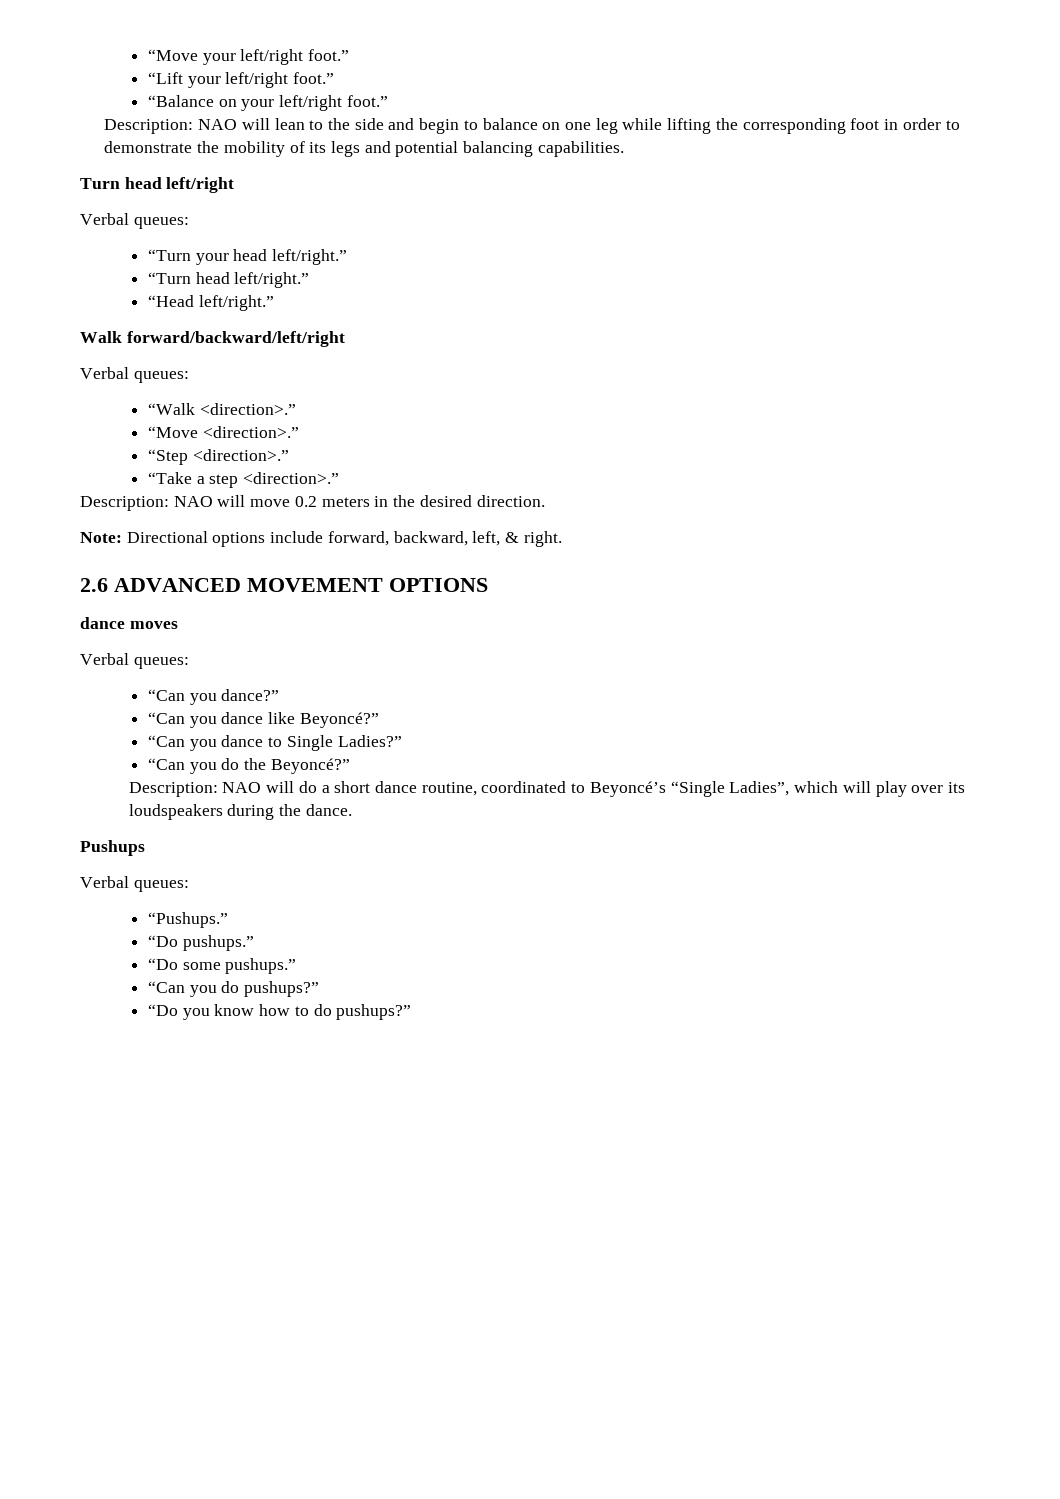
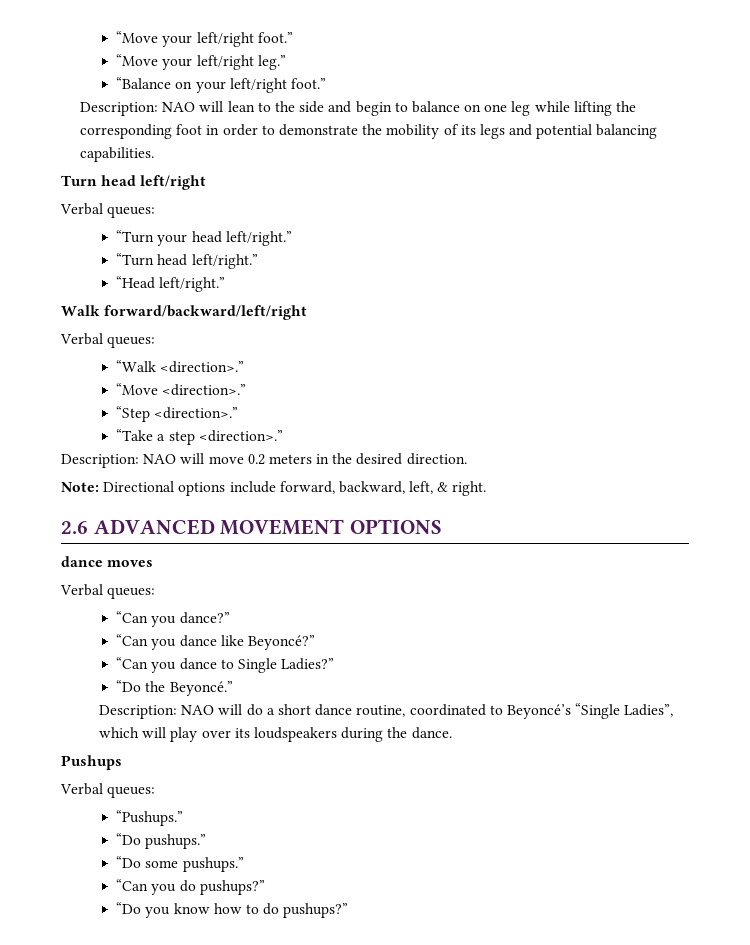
- “Lift your left/right foot.”
+ “Move your left/right leg.”
- “Can you do the Beyoncé?”
+ “Do the Beyoncé.”

